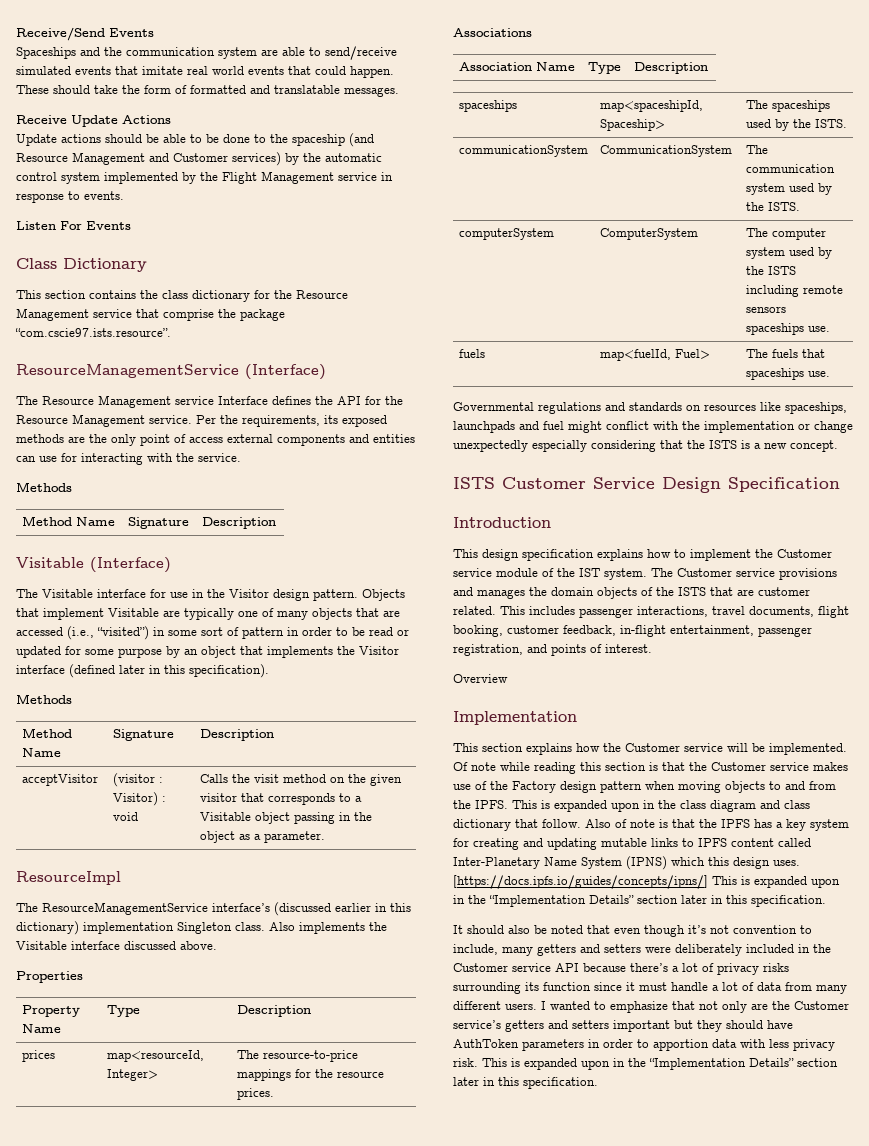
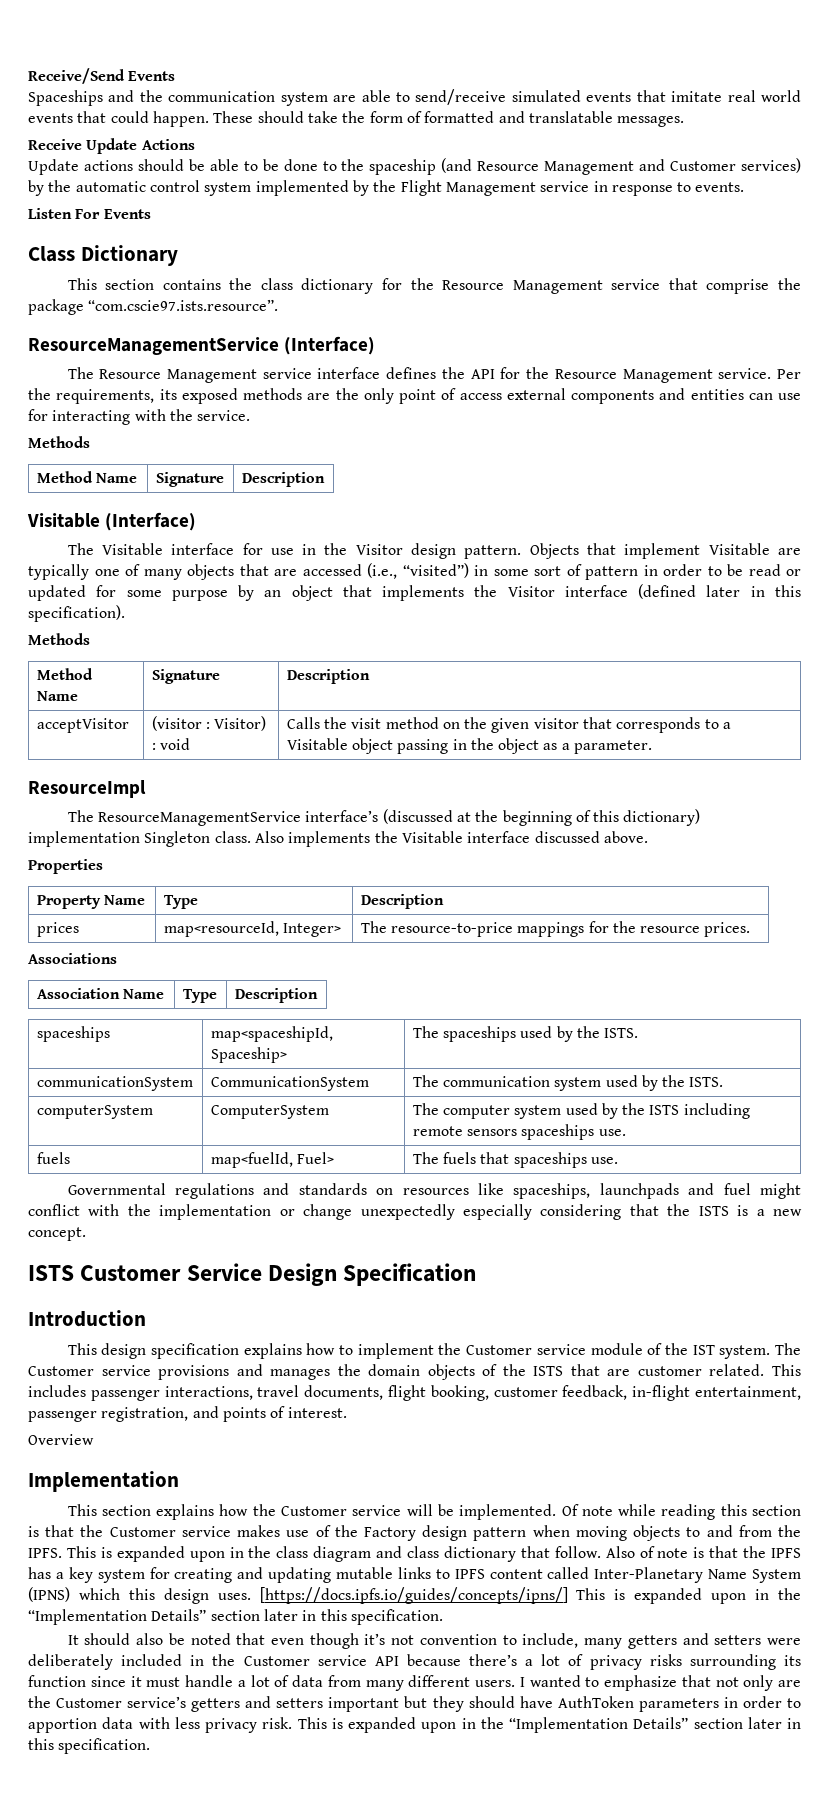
- The Resource Management service Interface defines the API for the Resource Management service.
+ The Resource Management service interface defines the API for the Resource Management service.
- The ResourceManagementService interface’s (discussed earlier in this dictionary) implementation Singleton class.
+ The ResourceManagementService interface’s (discussed at the beginning of this dictionary) implementation Singleton class.

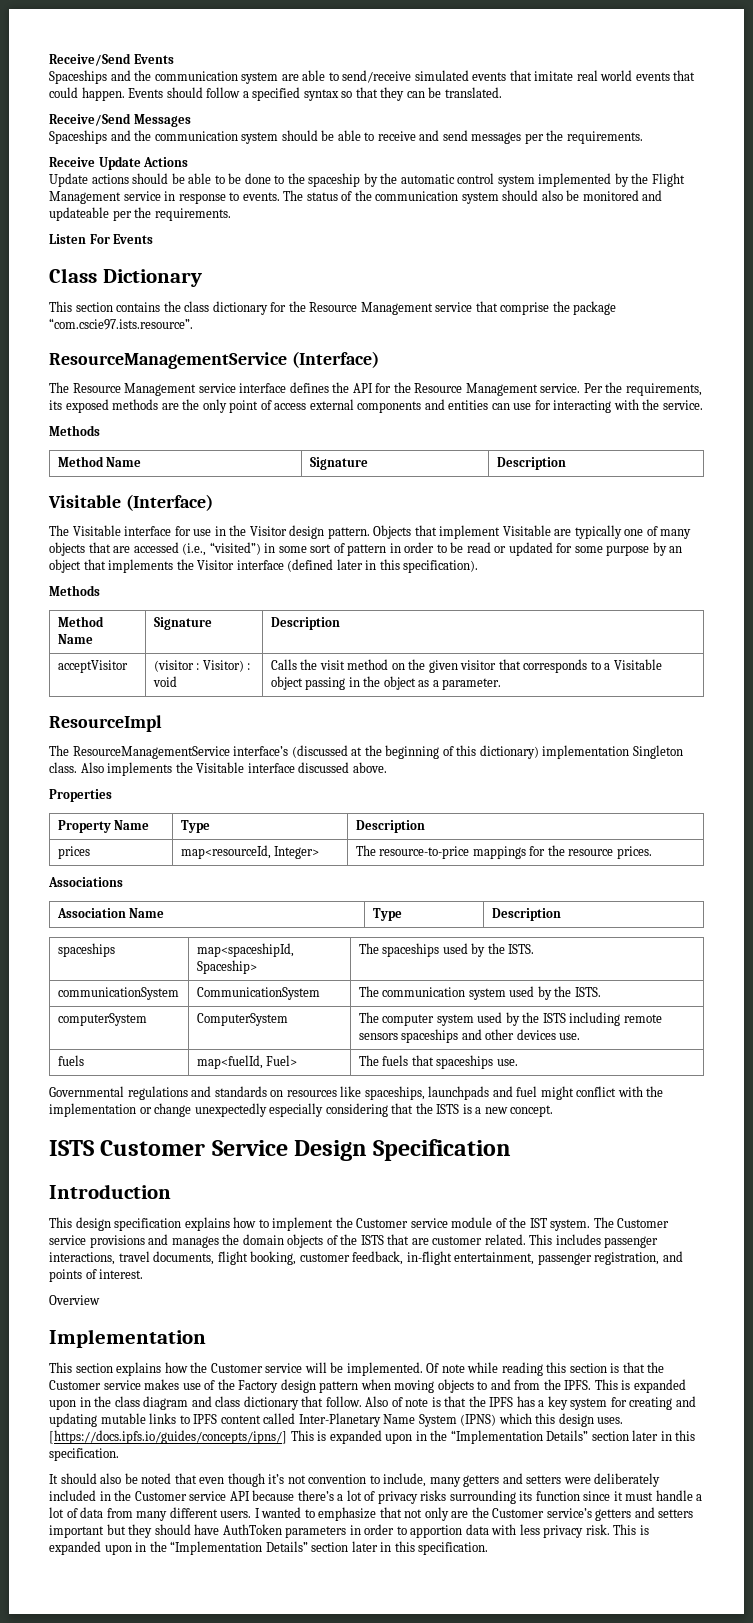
- These should take the form of formatted and translatable messages.
+ Events should follow a specified syntax so that they can be translated.
+ Receive/Send Messages
+ Spaceships and the communication system should be able to receive and send messages per the requirements.
- Update actions should be able to be done to the spaceship (and Resource Management and Customer services) by the automatic control system implemented by the Flight Management service in response to events.
+ Update actions should be able to be done to the spaceship by the automatic control system implemented by the Flight Management service in response to events. The status of the communication system should also be monitored and updateable per the requirements.
- computerSystem | ComputerSystem | The computer system used by the ISTS including remote sensors spaceships use.
+ computerSystem | ComputerSystem | The computer system used by the ISTS including remote sensors spaceships and other devices use.

